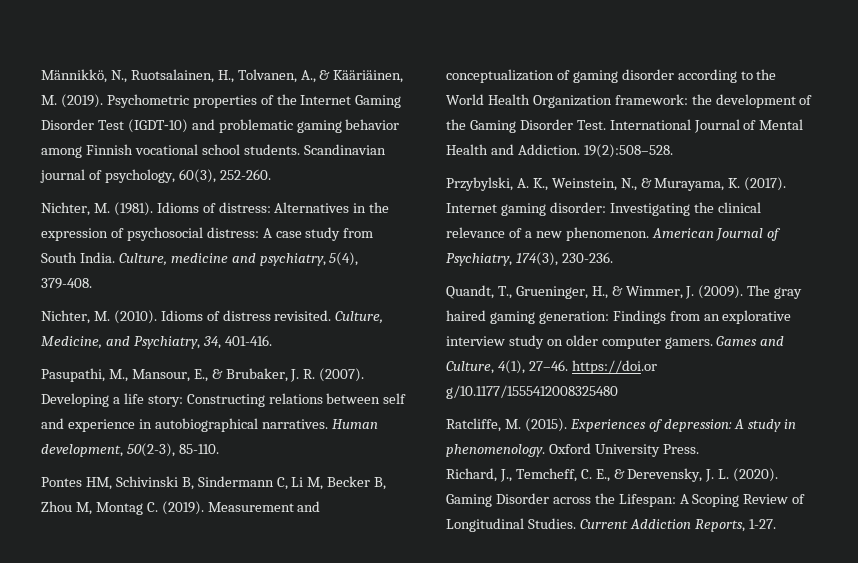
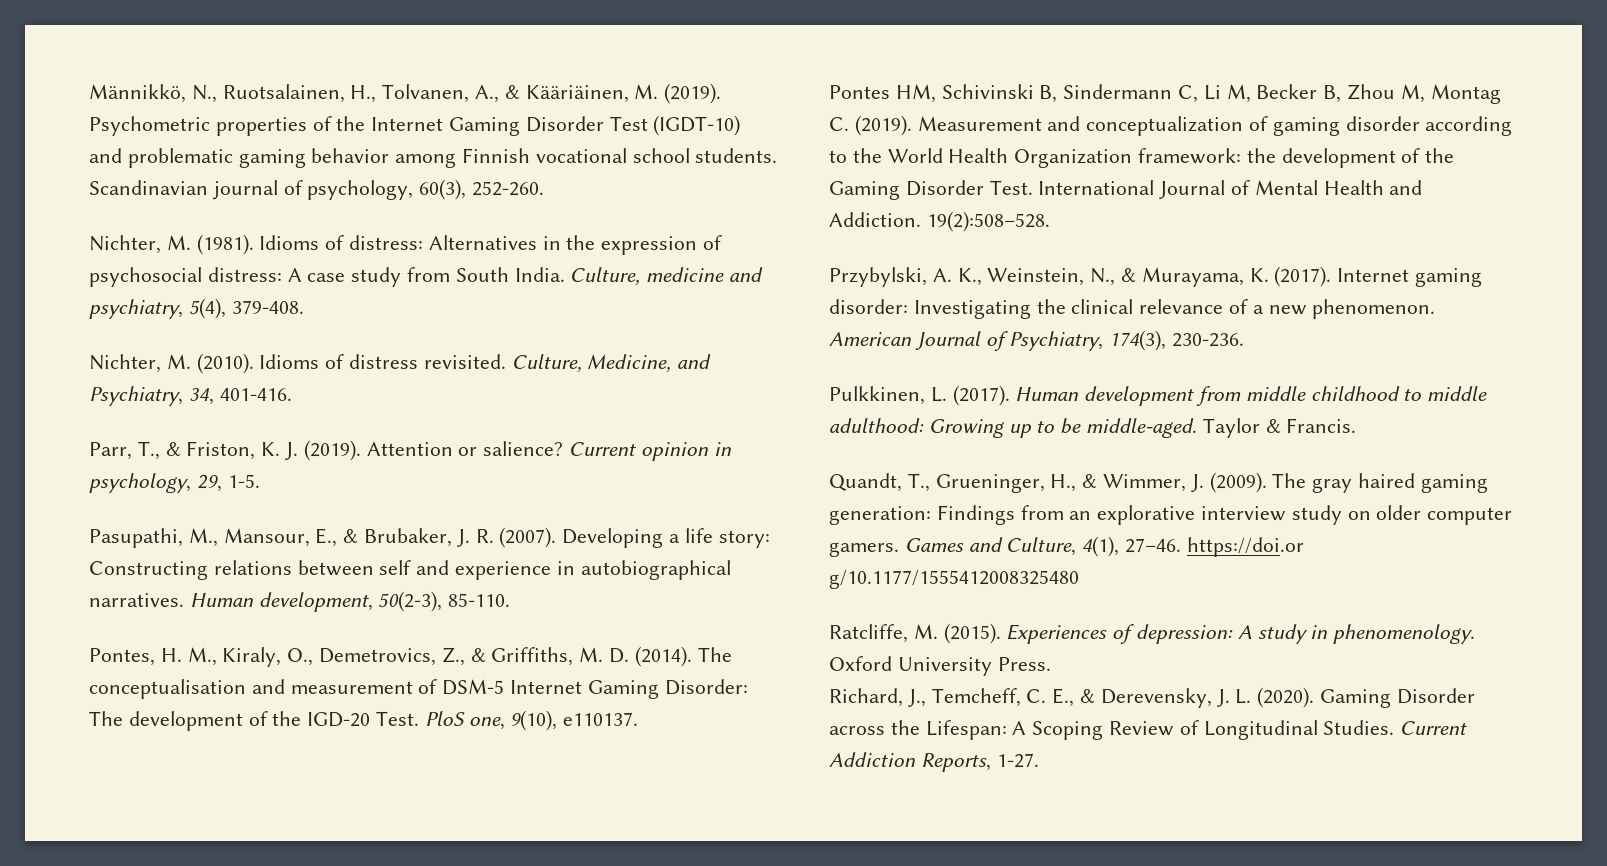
+ Parr, T., & Friston, K. J. (2019). Attention or salience? Current opinion in psychology, 29, 1-5.
+ Pontes, H. M., Kiraly, O., Demetrovics, Z., & Griffiths, M. D. (2014). The conceptualisation and measurement of DSM-5 Internet Gaming Disorder: The development of the IGD-20 Test. PloS one, 9(10), e110137.
+ Pulkkinen, L. (2017). Human development from middle childhood to middle adulthood: Growing up to be middle-aged. Taylor & Francis.

